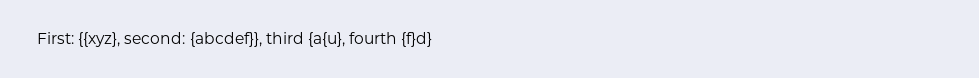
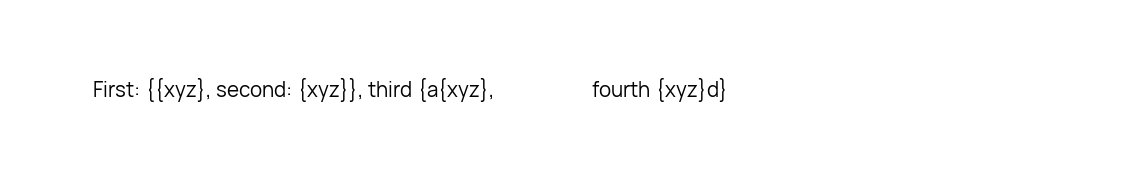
- First: {{xyz}, second: {abcdef}}, third {a{u}, fourth {f}d}
+ First: {{xyz}, second: {xyz}}, third {a{xyz}, fourth {xyz}d}

